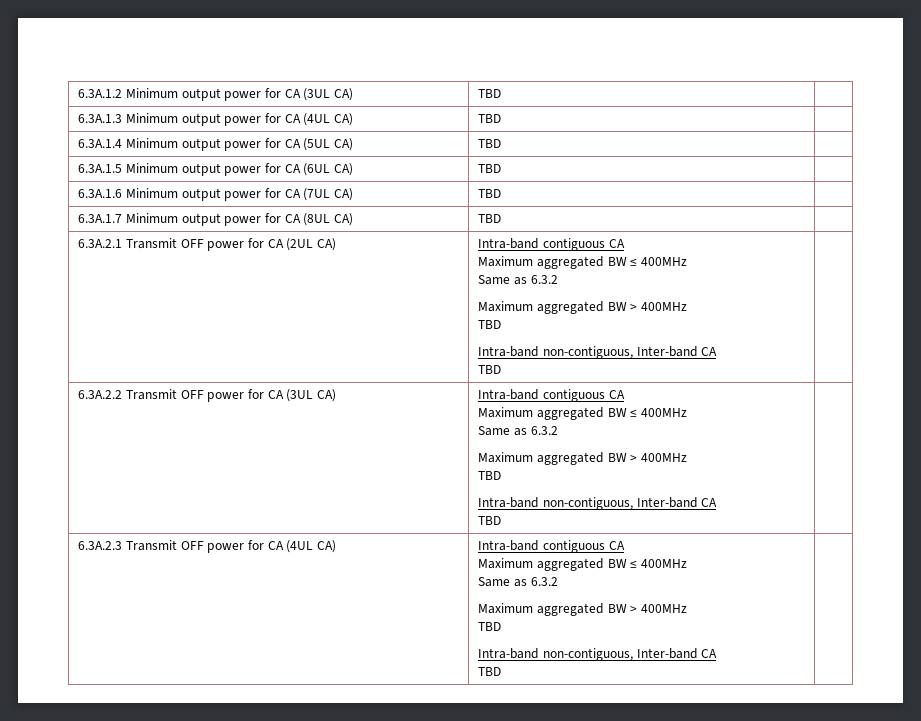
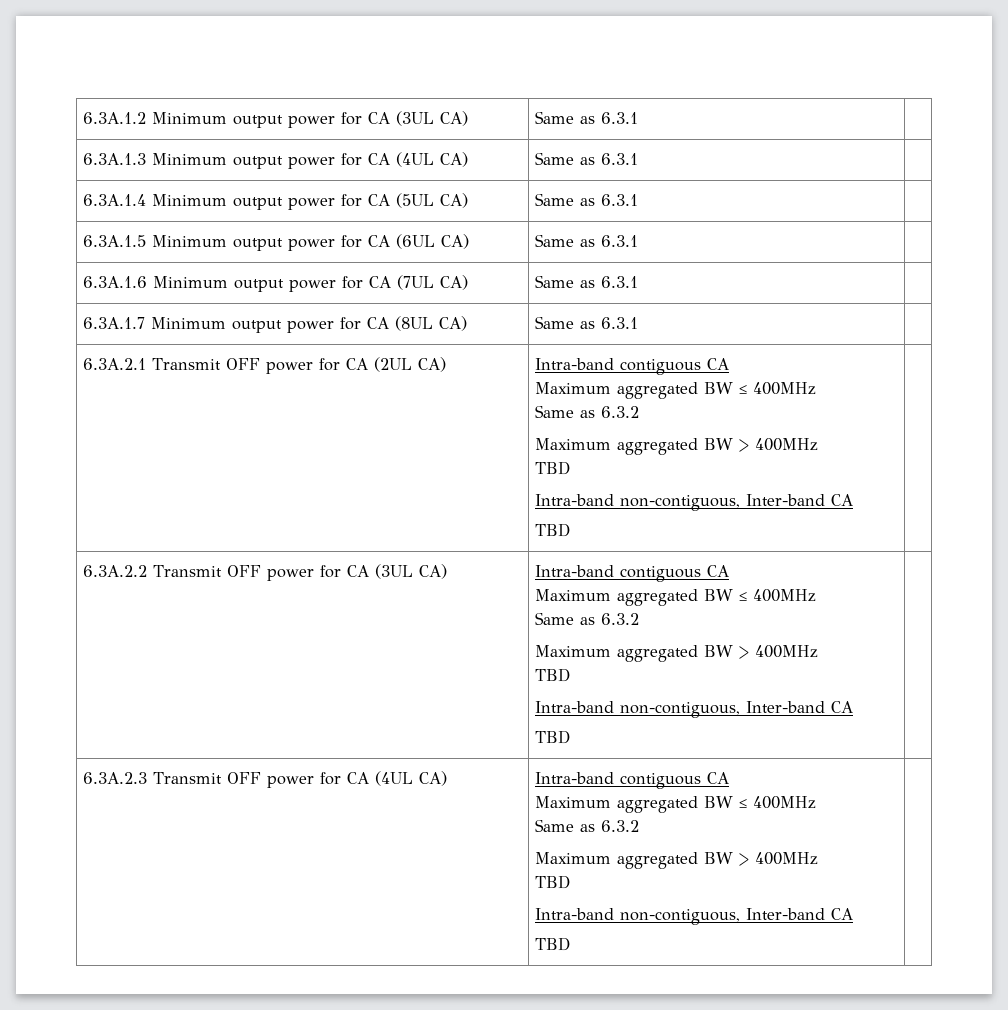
- 6.3A.1.2 Minimum output power for CA (3UL CA) | TBD |
+ 6.3A.1.2 Minimum output power for CA (3UL CA) | Same as 6.3.1 |
- 6.3A.1.3 Minimum output power for CA (4UL CA) | TBD |
+ 6.3A.1.3 Minimum output power for CA (4UL CA) | Same as 6.3.1 |
- 6.3A.1.4 Minimum output power for CA (5UL CA) | TBD |
+ 6.3A.1.4 Minimum output power for CA (5UL CA) | Same as 6.3.1 |
- 6.3A.1.5 Minimum output power for CA (6UL CA) | TBD |
+ 6.3A.1.5 Minimum output power for CA (6UL CA) | Same as 6.3.1 |
- 6.3A.1.6 Minimum output power for CA (7UL CA) | TBD |
+ 6.3A.1.6 Minimum output power for CA (7UL CA) | Same as 6.3.1 |
- 6.3A.1.7 Minimum output power for CA (8UL CA) | TBD |
+ 6.3A.1.7 Minimum output power for CA (8UL CA) | Same as 6.3.1 |

